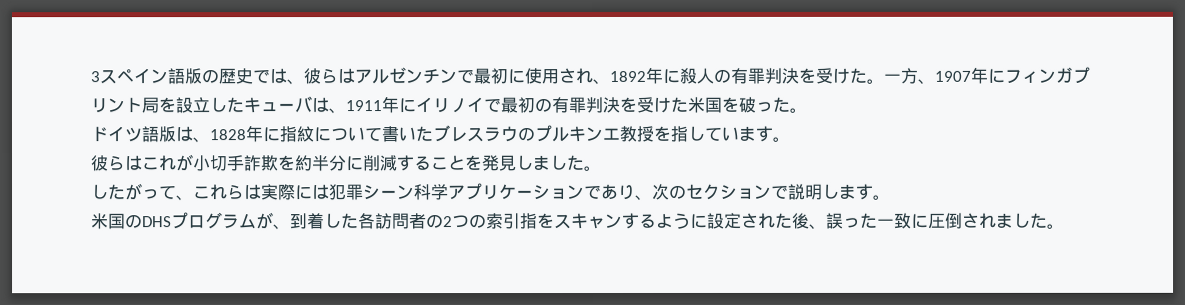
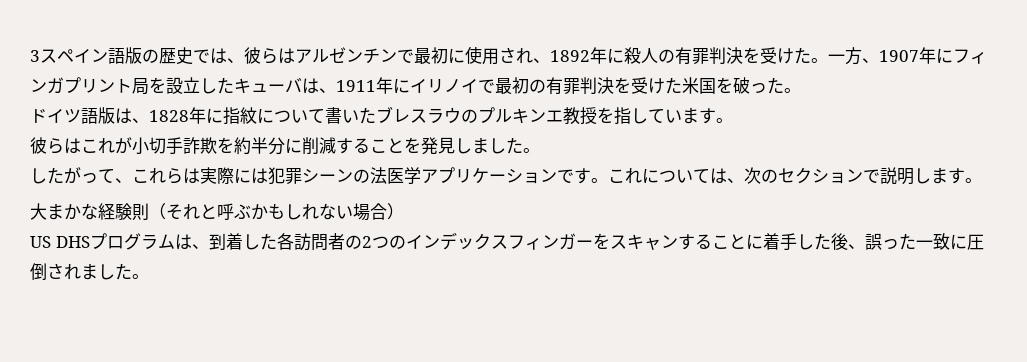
- したがって、これらは実際には犯罪シーン科学アプリケーションであり、次のセクションで説明します。
+ したがって、これらは実際には犯罪シーンの法医学アプリケーションです。これについては、次のセクションで説明します。
- 米国のDHSプログラムが、到着した各訪問者の2つの索引指をスキャンするように設定された後、誤った一致に圧倒されました。
+ 大まかな経験則（それと呼ぶかもしれない場合）
+ US DHSプログラムは、到着した各訪問者の2つのインデックスフィンガーをスキャンすることに着手した後、誤った一致に圧倒されました。

